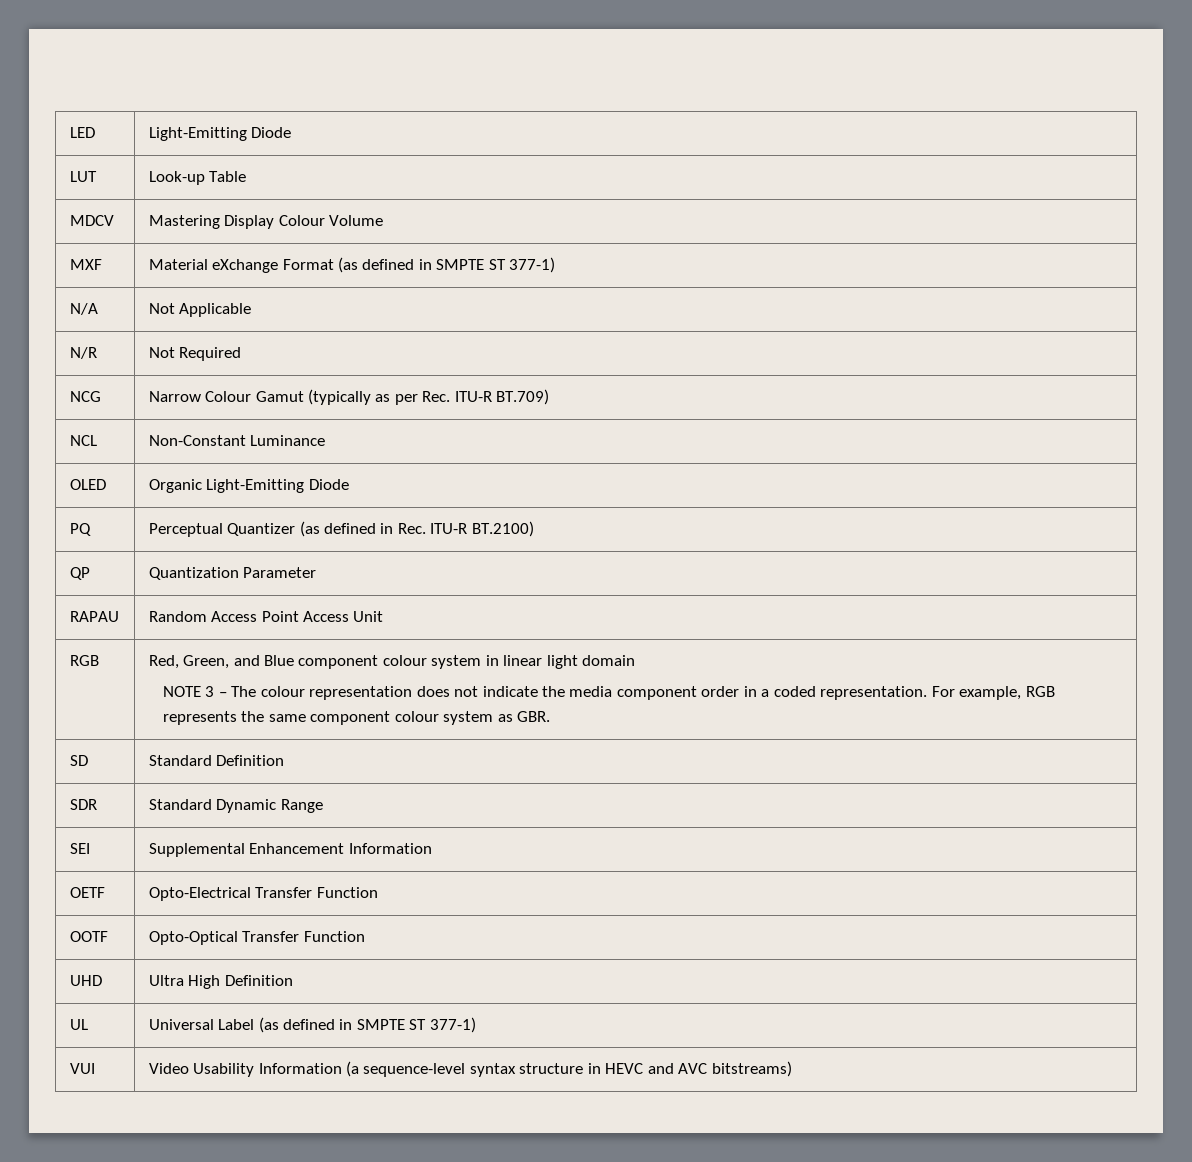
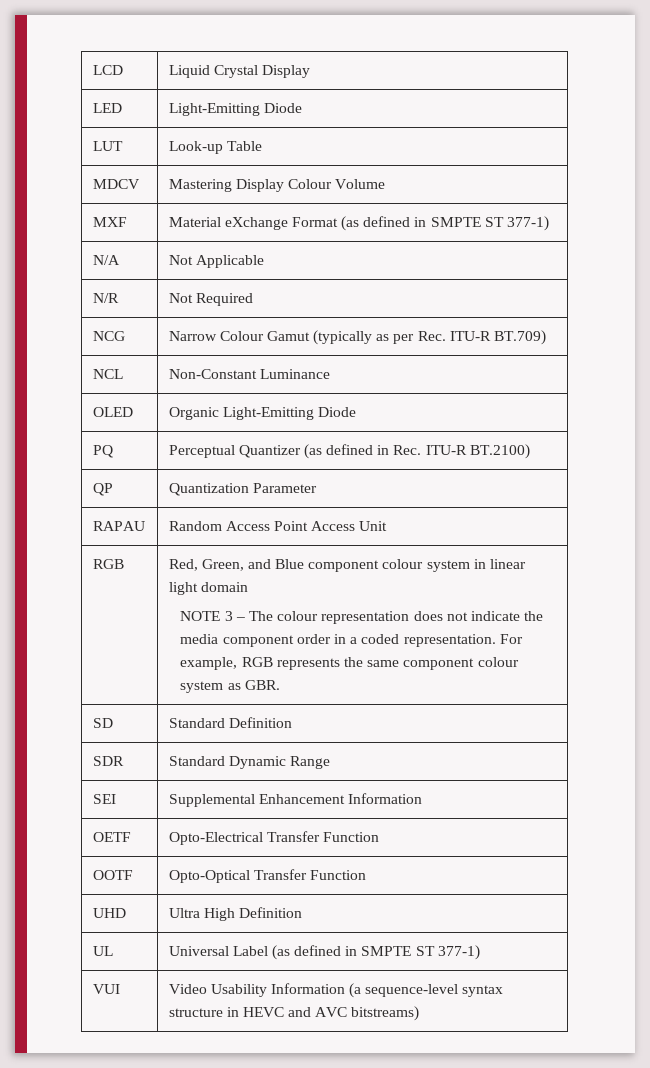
+ LCD | Liquid Crystal Display

